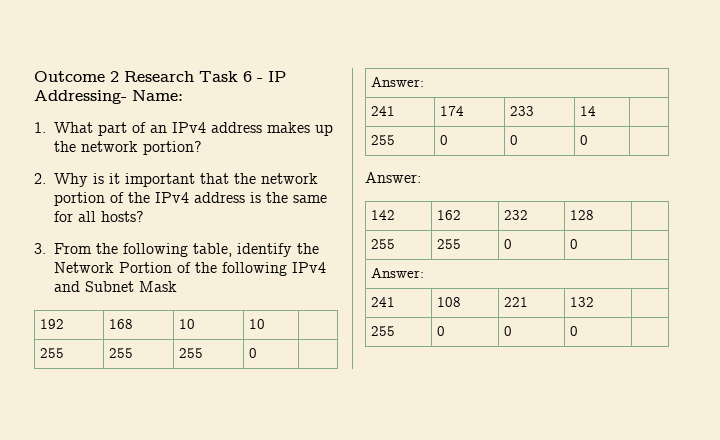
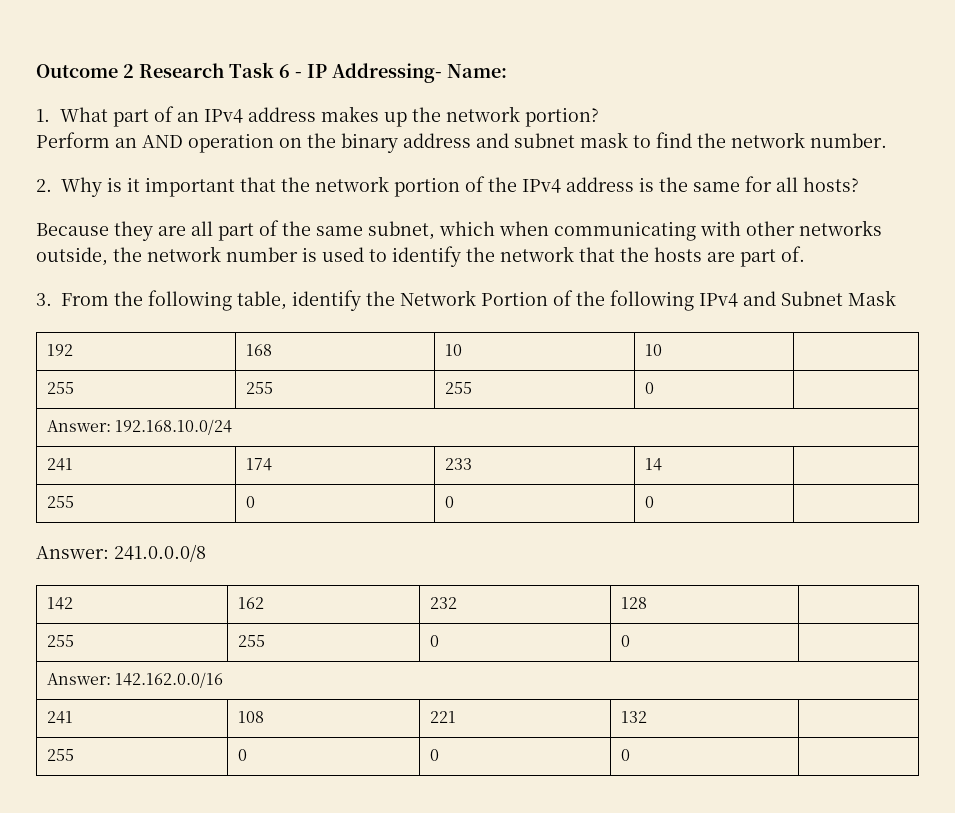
+ Perform an AND operation on the binary address and subnet mask to find the network number.
+ Because they are all part of the same subnet, which when communicating with other networks outside, the network number is used to identify the network that the hosts are part of.
  255 | 255 | 255 | 0 |
- Answer:
+ Answer: 192.168.10.0/24
  241 | 174 | 233 | 14 |
  255 | 0 | 0 | 0 |
- Answer:
+ Answer: 241.0.0.0/8
  255 | 255 | 0 | 0 |
- Answer:
+ Answer: 142.162.0.0/16

